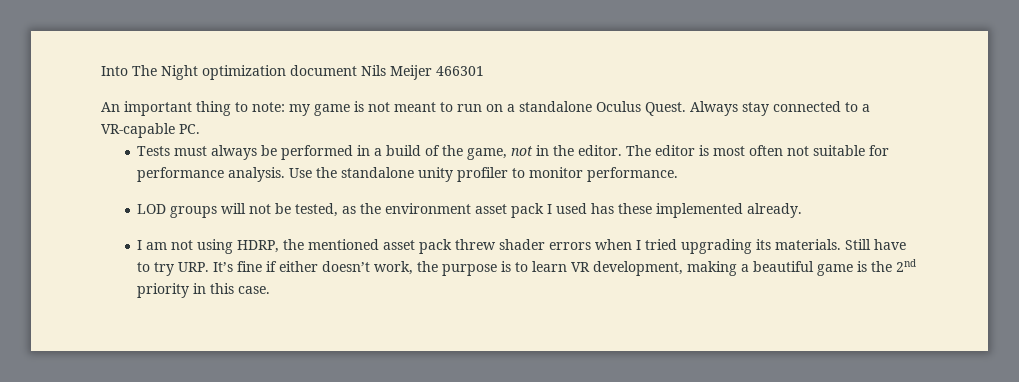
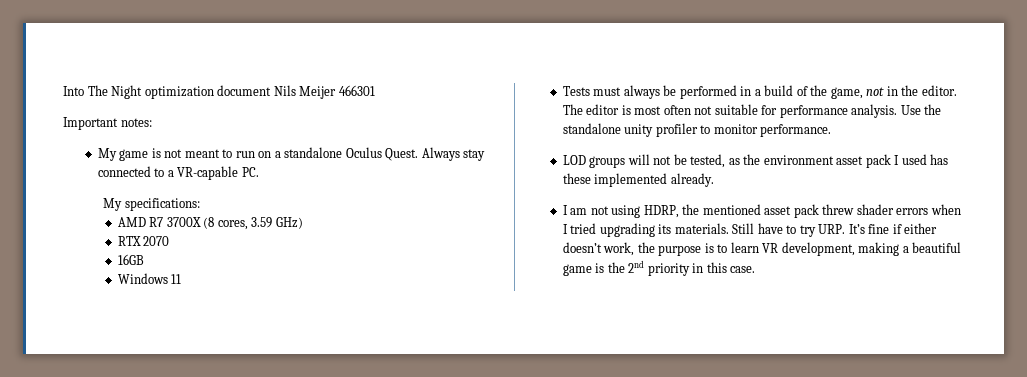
- An important thing to note: my game is not meant to run on a standalone Oculus Quest.
+ Important notes:
+ My game is not meant to run on a standalone Oculus Quest.
+ My specifications:
+ AMD R7 3700X (8 cores, 3.59 GHz)
+ RTX 2070
+ 16GB
+ Windows 11

